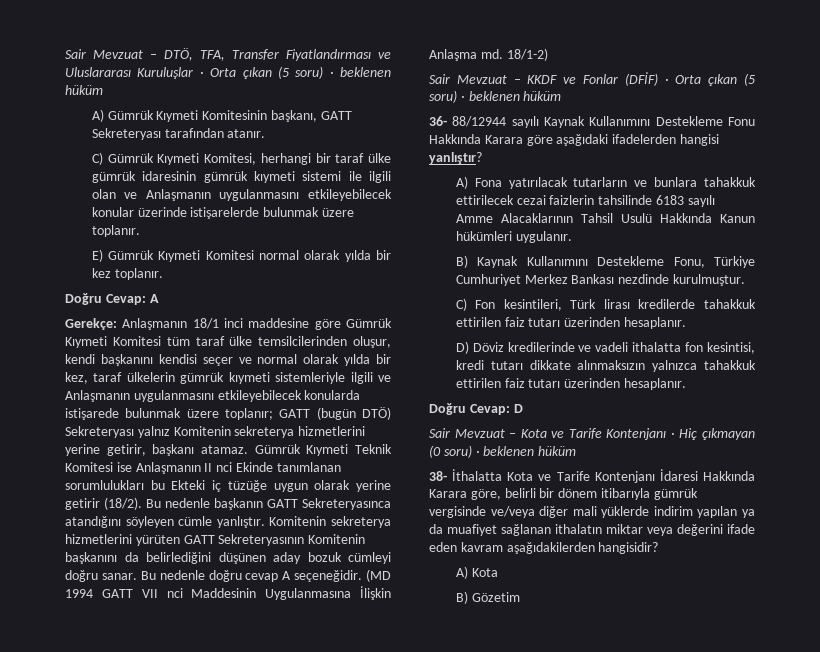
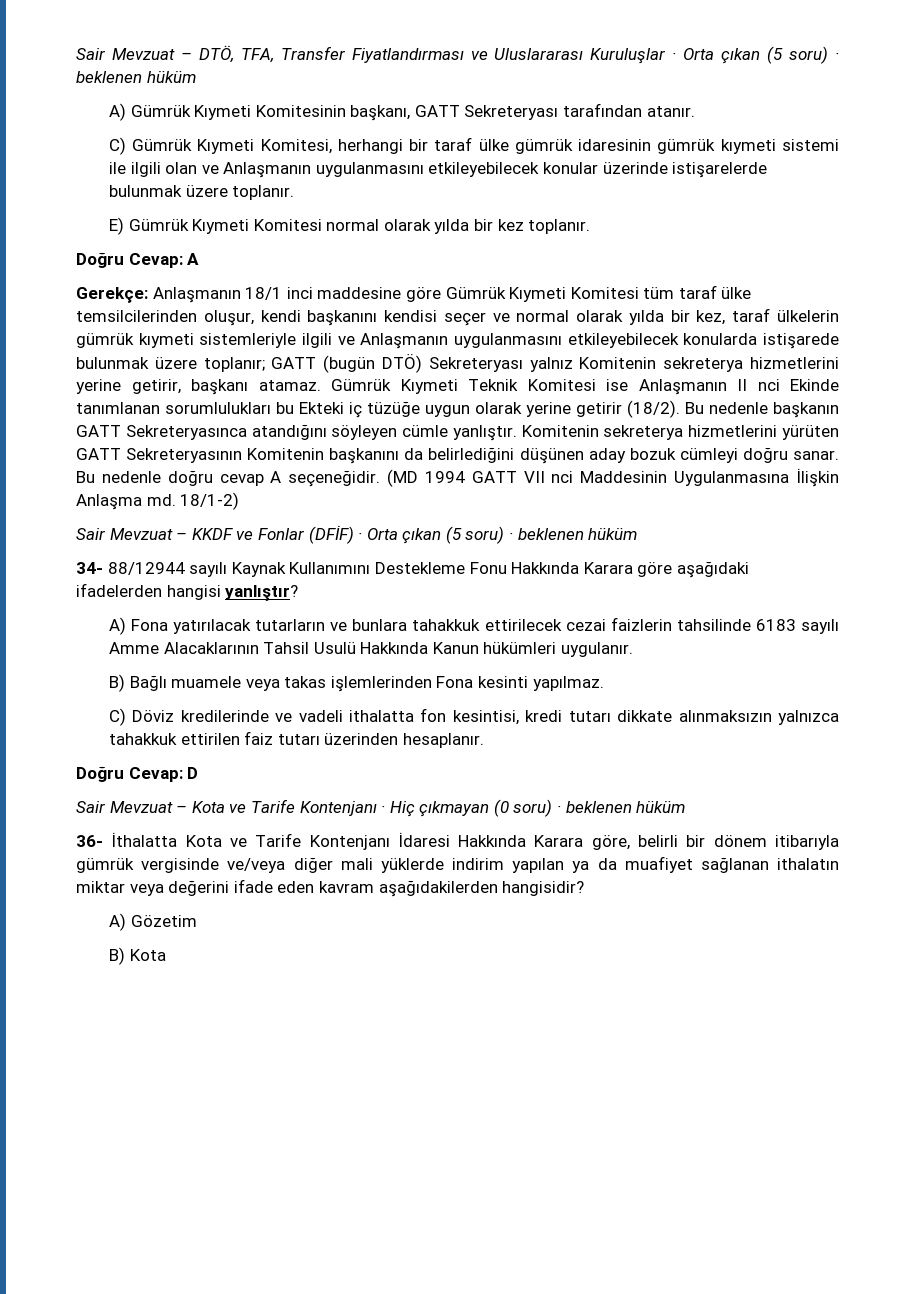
- 36- 88/12944 sayılı Kaynak Kullanımını Destekleme Fonu Hakkında Karara göre aşağıdaki ifadelerden hangisi yanlıştır?
+ 34- 88/12944 sayılı Kaynak Kullanımını Destekleme Fonu Hakkında Karara göre aşağıdaki ifadelerden hangisi yanlıştır?
- B) Kaynak Kullanımını Destekleme Fonu, Türkiye Cumhuriyet Merkez Bankası nezdinde kurulmuştur.
- C) Fon kesintileri, Türk lirası kredilerde tahakkuk ettirilen faiz tutarı üzerinden hesaplanır.
- D) Döviz kredilerinde ve vadeli ithalatta fon kesintisi, kredi tutarı dikkate alınmaksızın yalnızca tahakkuk ettirilen faiz tutarı üzerinden hesaplanır.
+ B) Bağlı muamele veya takas işlemlerinden Fona kesinti yapılmaz.
+ C) Döviz kredilerinde ve vadeli ithalatta fon kesintisi, kredi tutarı dikkate alınmaksızın yalnızca tahakkuk ettirilen faiz tutarı üzerinden hesaplanır.
- 38- İthalatta Kota ve Tarife Kontenjanı İdaresi Hakkında Karara göre, belirli bir dönem itibarıyla gümrük vergisinde ve/veya diğer mali yüklerde indirim yapılan ya da muafiyet sağlanan ithalatın miktar veya değerini ifade eden kavram aşağıdakilerden hangisidir?
+ 36- İthalatta Kota ve Tarife Kontenjanı İdaresi Hakkında Karara göre, belirli bir dönem itibarıyla gümrük vergisinde ve/veya diğer mali yüklerde indirim yapılan ya da muafiyet sağlanan ithalatın miktar veya değerini ifade eden kavram aşağıdakilerden hangisidir?
- A) Kota
- B) Gözetim
+ A) Gözetim
+ B) Kota

